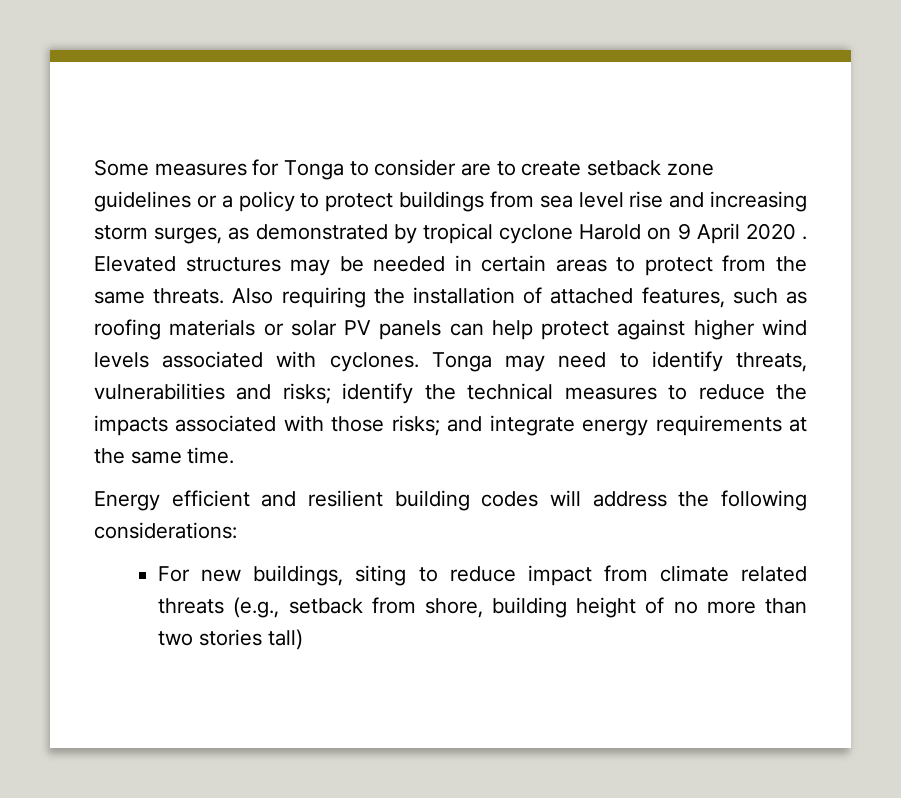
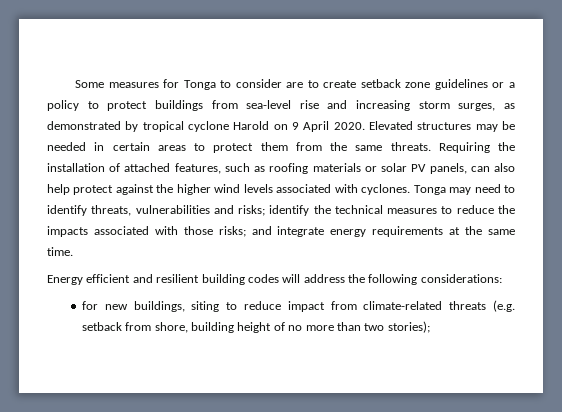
- Some measures for Tonga to consider are to create setback zone guidelines or a policy to protect buildings from sea level rise and increasing storm surges, as demonstrated by tropical cyclone Harold on 9 April 2020 .
+ Some measures for Tonga to consider are to create setback zone guidelines or a policy to protect buildings from sea-level rise and increasing storm surges, as demonstrated by tropical cyclone Harold on 9 April 2020.
- Elevated structures may be needed in certain areas to protect from the same threats.
+ Elevated structures may be needed in certain areas to protect them from the same threats.
- Also requiring the installation of attached features, such as roofing materials or solar PV panels can help protect against higher wind levels associated with cyclones.
+ Requiring the installation of attached features, such as roofing materials or solar PV panels, can also help protect against the higher wind levels associated with cyclones.
- For new buildings, siting to reduce impact from climate related threats (e.g., setback from shore, building height of no more than two stories tall)
+ for new buildings, siting to reduce impact from climate-related threats (e.g. setback from shore, building height of no more than two stories);

